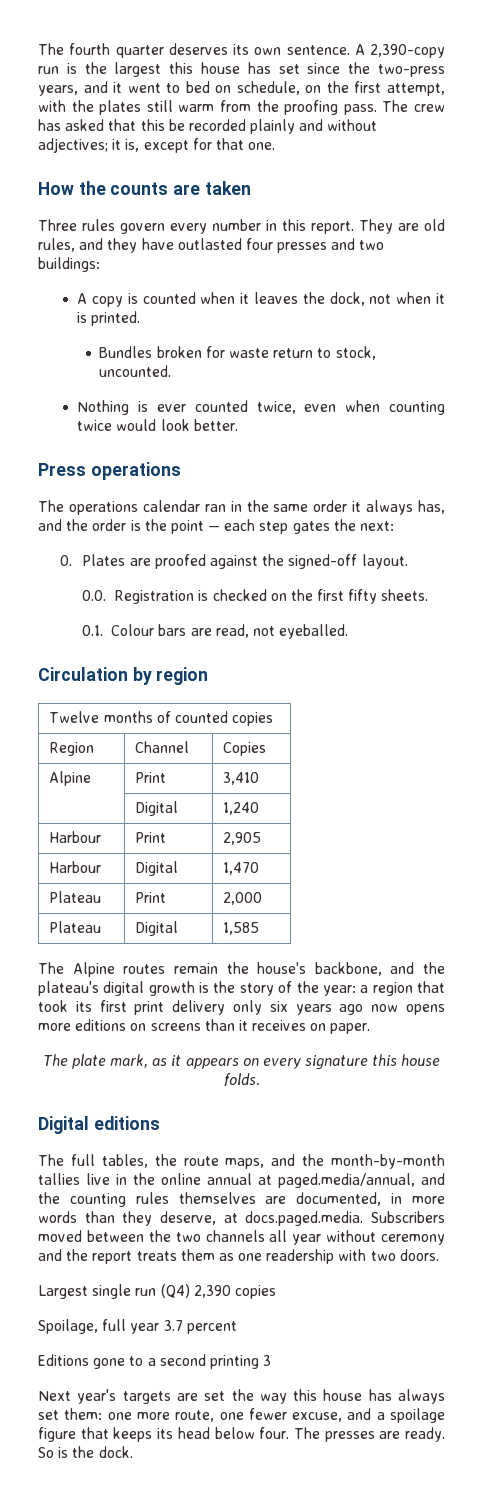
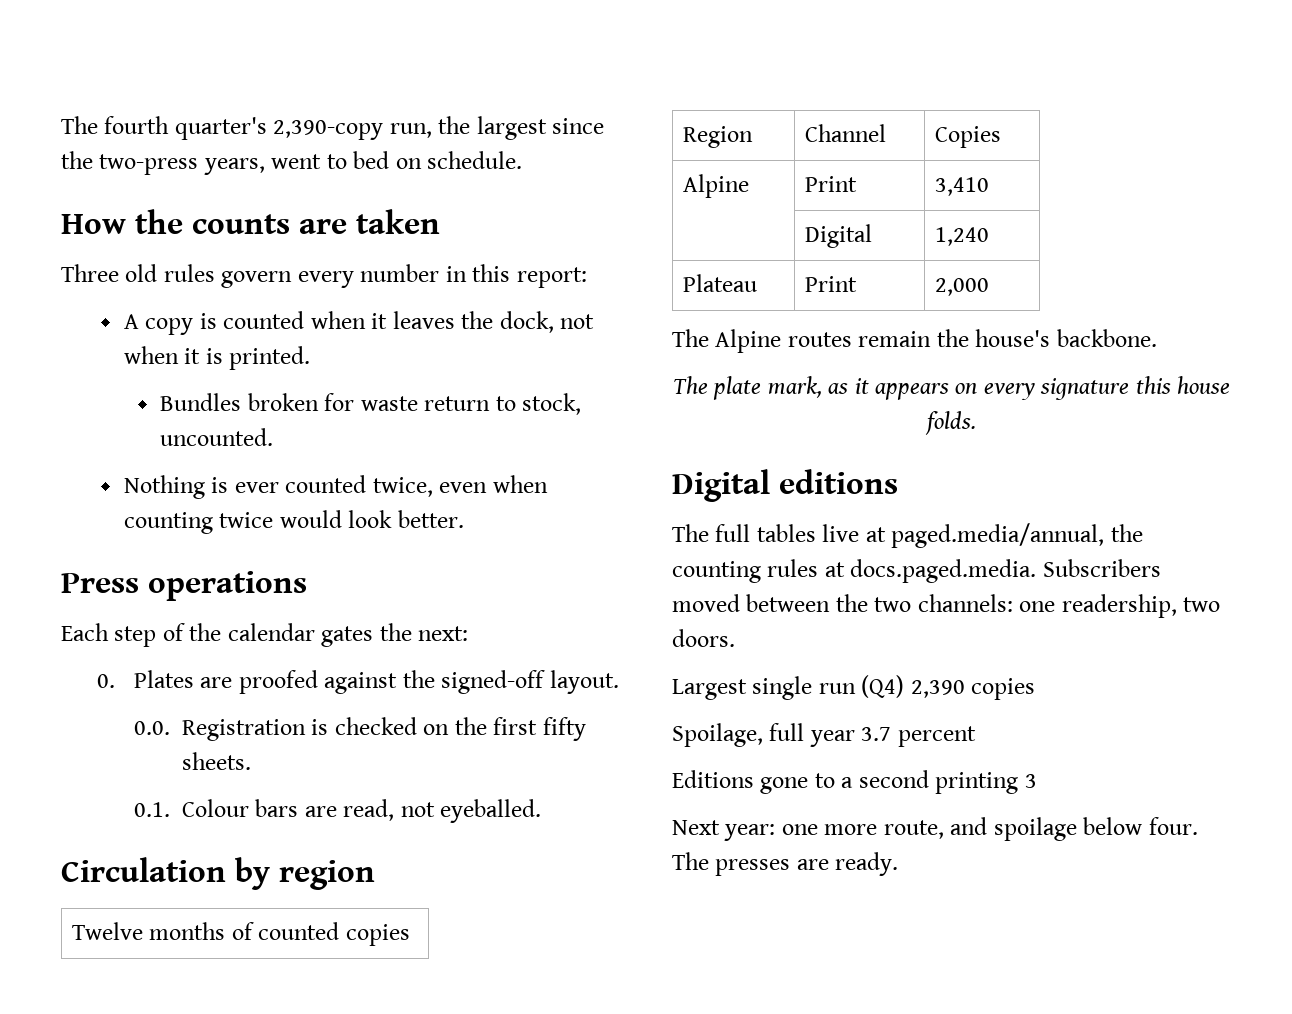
- The fourth quarter deserves its own sentence. A 2,390-copy run is the largest this house has set since the two-press years, and it went to bed on schedule, on the first attempt, with the plates still warm from the proofing pass. The crew has asked that this be recorded plainly and without adjectives; it is, except for that one.
+ The fourth quarter's 2,390-copy run, the largest since the two-press years, went to bed on schedule.
- Three rules govern every number in this report. They are old rules, and they have outlasted four presses and two buildings:
+ Three old rules govern every number in this report:
- The operations calendar ran in the same order it always has, and the order is the point — each step gates the next:
+ Each step of the calendar gates the next:
- Harbour | Print | 2,905
- Harbour | Digital | 1,470
- Plateau | Digital | 1,585
- The Alpine routes remain the house's backbone, and the plateau's digital growth is the story of the year: a region that took its first print delivery only six years ago now opens more editions on screens than it receives on paper.
+ The Alpine routes remain the house's backbone.
- The full tables, the route maps, and the month-by-month tallies live in the online annual at paged.media/annual, and the counting rules themselves are documented, in more words than they deserve, at docs.paged.media. Subscribers moved between the two channels all year without ceremony and the report treats them as one readership with two doors.
+ The full tables live at paged.media/annual, the counting rules at docs.paged.media. Subscribers moved between the two channels: one readership, two doors.
- Next year's targets are set the way this house has always set them: one more route, one fewer excuse, and a spoilage figure that keeps its head below four.
+ Next year: one more route, and spoilage below four.
- So is the dock.

